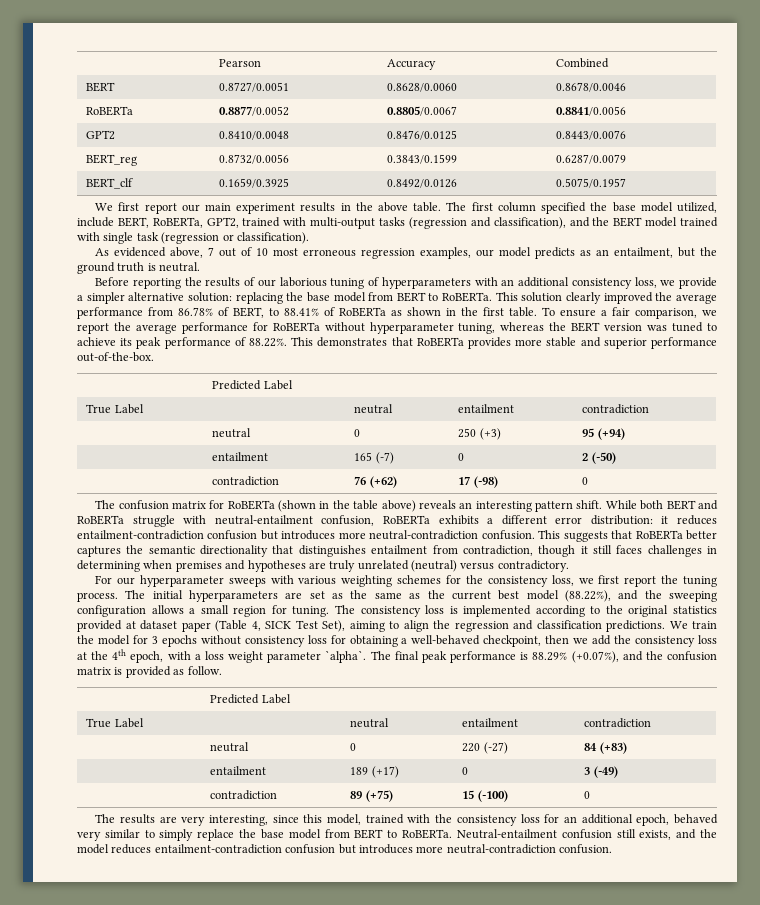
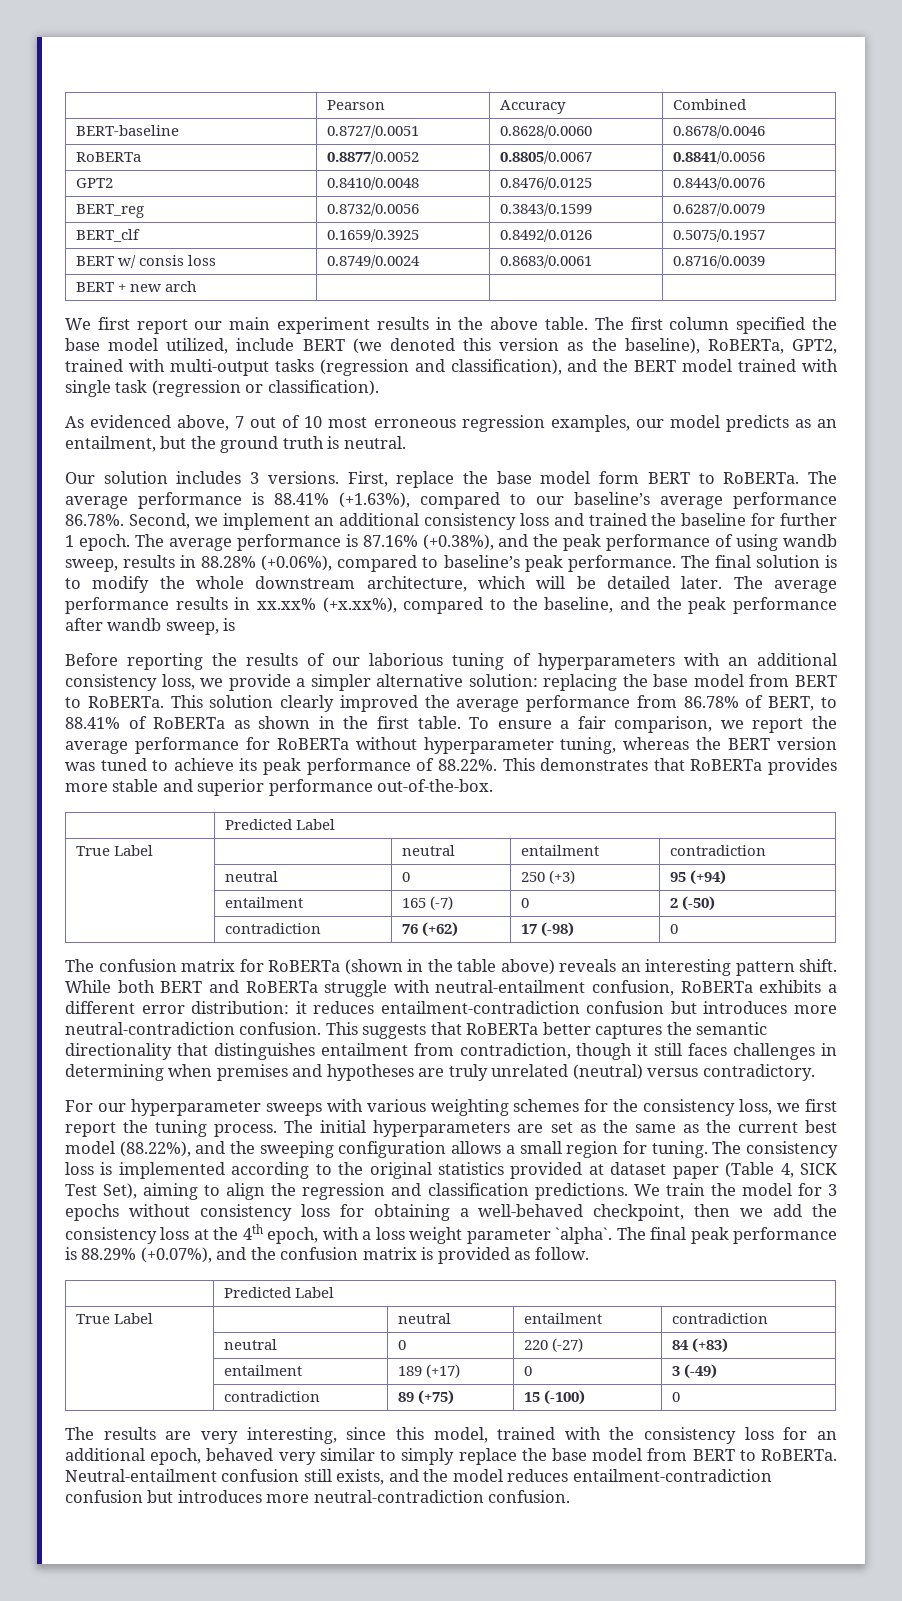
- BERT | 0.8727/0.0051 | 0.8628/0.0060 | 0.8678/0.0046
+ BERT-baseline | 0.8727/0.0051 | 0.8628/0.0060 | 0.8678/0.0046
+ BERT w/ consis loss | 0.8749/0.0024 | 0.8683/0.0061 | 0.8716/0.0039
+ BERT + new arch | | |
- The first column specified the base model utilized, include BERT, RoBERTa, GPT2, trained with multi-output tasks (regression and classification), and the BERT model trained with single task (regression or classification).
+ The first column specified the base model utilized, include BERT (we denoted this version as the baseline), RoBERTa, GPT2, trained with multi-output tasks (regression and classification), and the BERT model trained with single task (regression or classification).
+ Our solution includes 3 versions. First, replace the base model form BERT to RoBERTa. The average performance is 88.41% (+1.63%), compared to our baseline’s average performance 86.78%. Second, we implement an additional consistency loss and trained the baseline for further 1 epoch. The average performance is 87.16% (+0.38%), and the peak performance of using wandb sweep, results in 88.28% (+0.06%), compared to baseline’s peak performance. The final solution is to modify the whole downstream architecture, which will be detailed later. The average performance results in xx.xx% (+x.xx%), compared to the baseline, and the peak performance after wandb sweep, is

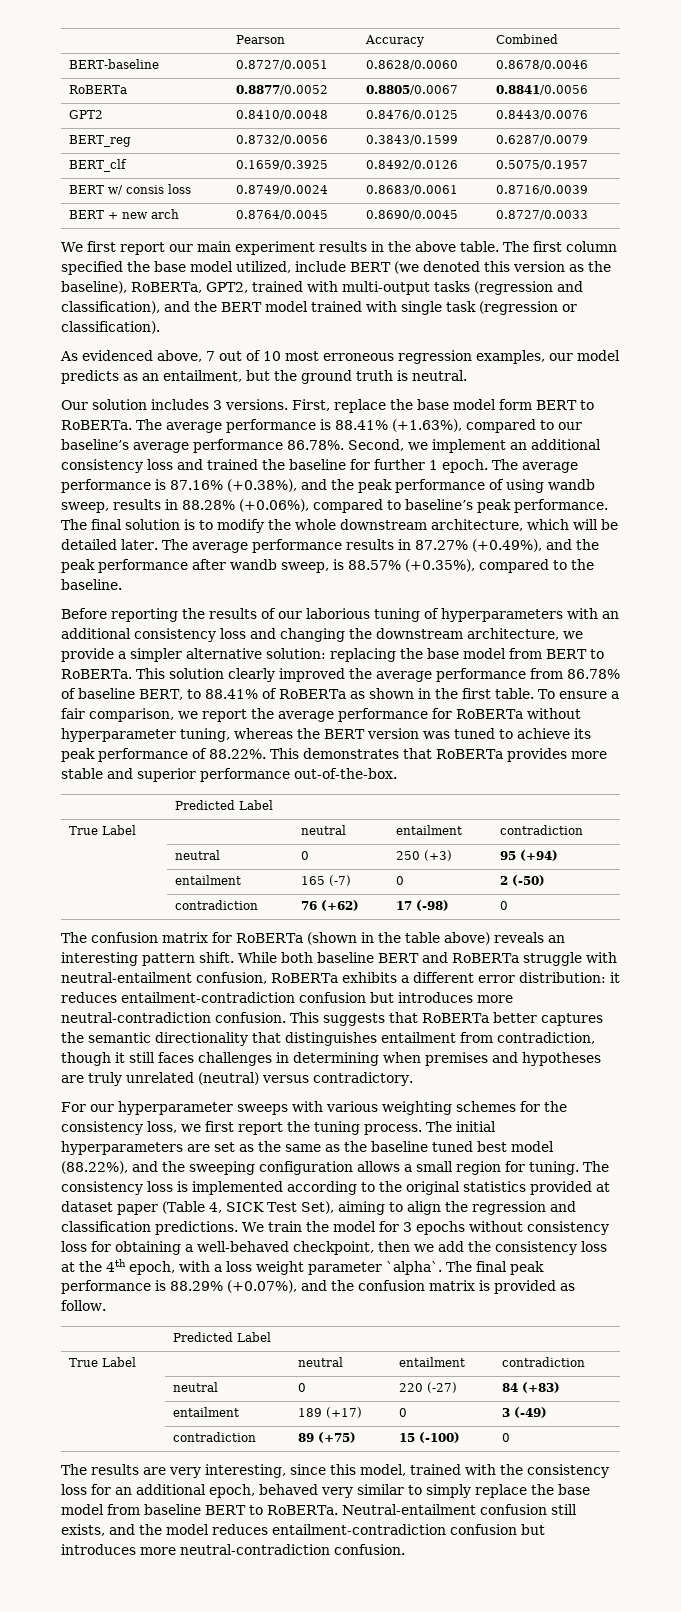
- BERT + new arch | | |
+ BERT + new arch | 0.8764/0.0045 | 0.8690/0.0045 | 0.8727/0.0033
- The average performance results in xx.xx% (+x.xx%), compared to the baseline, and the peak performance after wandb sweep, is
+ The average performance results in 87.27% (+0.49%), and the peak performance after wandb sweep, is 88.57% (+0.35%), compared to the baseline.
- Before reporting the results of our laborious tuning of hyperparameters with an additional consistency loss, we provide a simpler alternative solution: replacing the base model from BERT to RoBERTa.
+ Before reporting the results of our laborious tuning of hyperparameters with an additional consistency loss and changing the downstream architecture, we provide a simpler alternative solution: replacing the base model from BERT to RoBERTa.
- This solution clearly improved the average performance from 86.78% of BERT, to 88.41% of RoBERTa as shown in the first table.
+ This solution clearly improved the average performance from 86.78% of baseline BERT, to 88.41% of RoBERTa as shown in the first table.
- While both BERT and RoBERTa struggle with neutral-entailment confusion, RoBERTa exhibits a different error distribution: it reduces entailment-contradiction confusion but introduces more neutral-contradiction confusion.
+ While both baseline BERT and RoBERTa struggle with neutral-entailment confusion, RoBERTa exhibits a different error distribution: it reduces entailment-contradiction confusion but introduces more neutral-contradiction confusion.
- The initial hyperparameters are set as the same as the current best model (88.22%), and the sweeping configuration allows a small region for tuning.
+ The initial hyperparameters are set as the same as the baseline tuned best model (88.22%), and the sweeping configuration allows a small region for tuning.
- The results are very interesting, since this model, trained with the consistency loss for an additional epoch, behaved very similar to simply replace the base model from BERT to RoBERTa.
+ The results are very interesting, since this model, trained with the consistency loss for an additional epoch, behaved very similar to simply replace the base model from baseline BERT to RoBERTa.

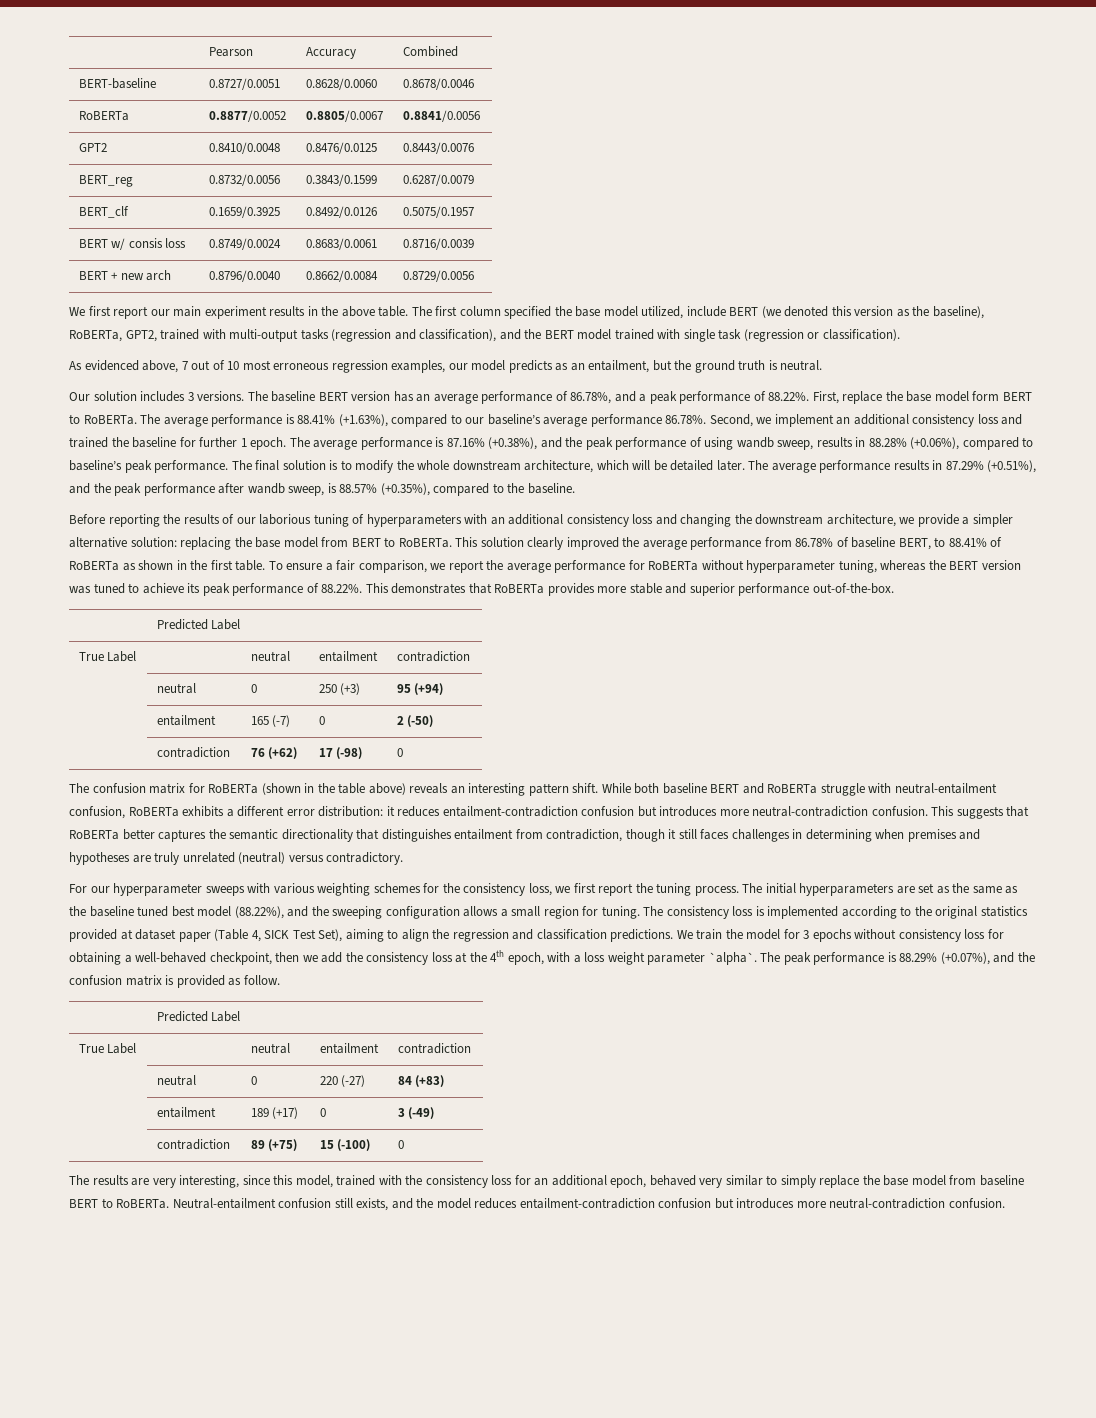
- BERT + new arch | 0.8764/0.0045 | 0.8690/0.0045 | 0.8727/0.0033
+ BERT + new arch | 0.8796/0.0040 | 0.8662/0.0084 | 0.8729/0.0056
- First, replace the base model form BERT to RoBERTa.
+ The baseline BERT version has an average performance of 86.78%, and a peak performance of 88.22%. First, replace the base model form BERT to RoBERTa.
- The average performance results in 87.27% (+0.49%), and the peak performance after wandb sweep, is 88.57% (+0.35%), compared to the baseline.
+ The average performance results in 87.29% (+0.51%), and the peak performance after wandb sweep, is 88.57% (+0.35%), compared to the baseline.
- The final peak performance is 88.29% (+0.07%), and the confusion matrix is provided as follow.
+ The peak performance is 88.29% (+0.07%), and the confusion matrix is provided as follow.

